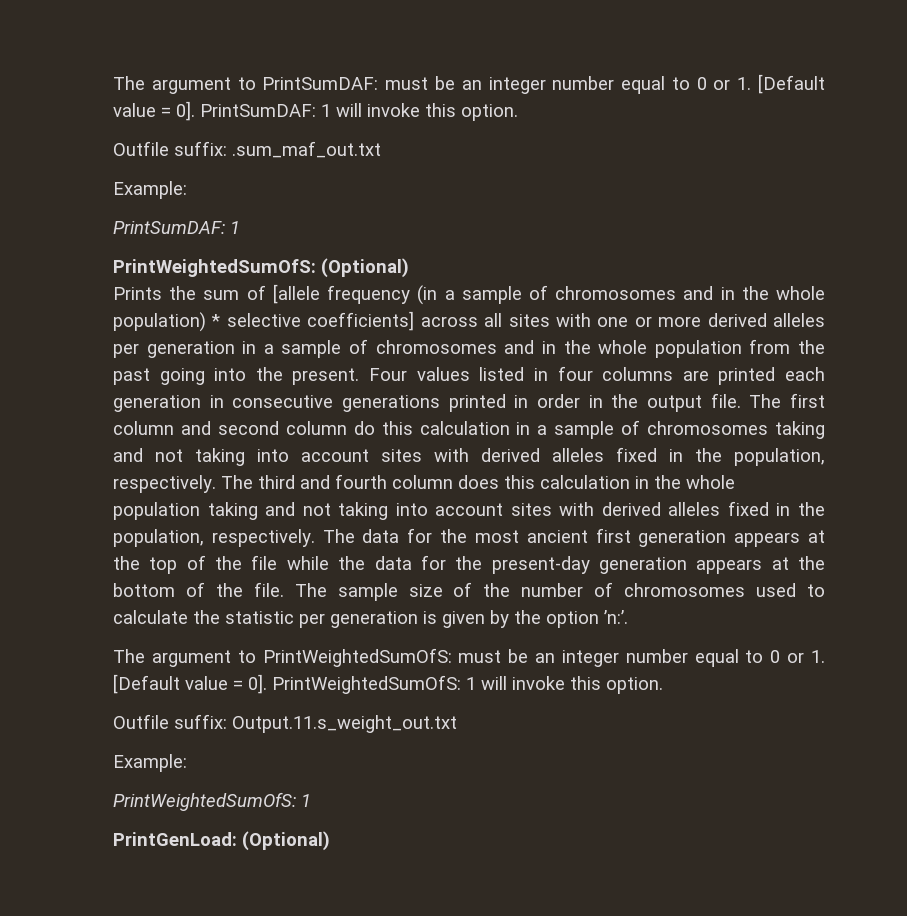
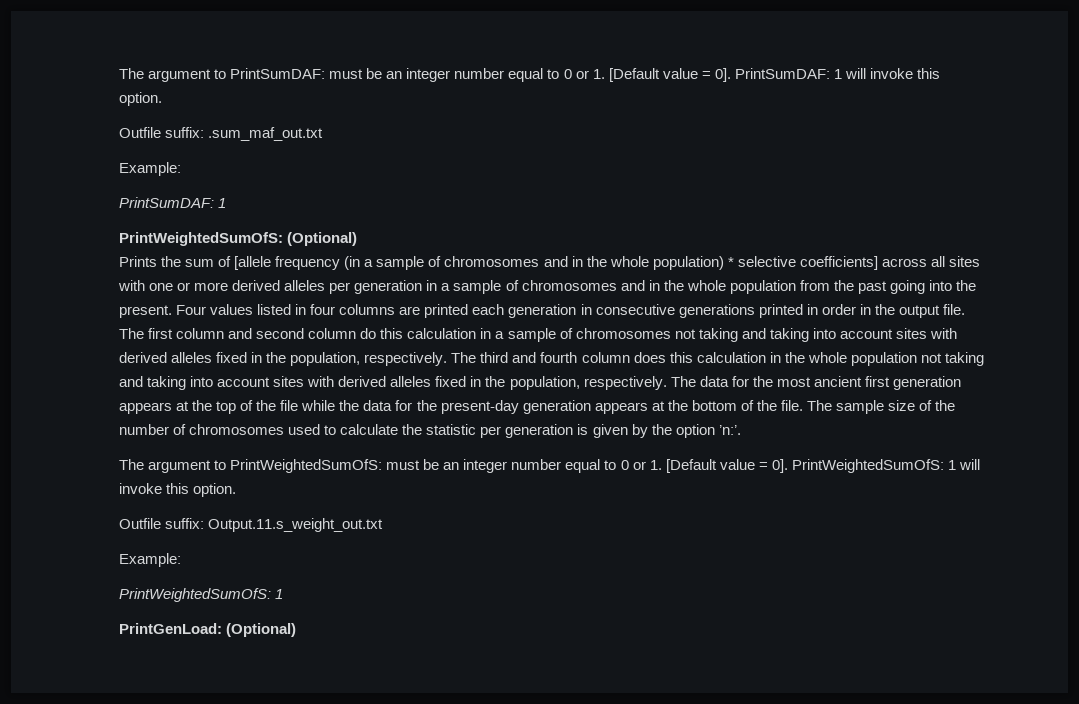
- The first column and second column do this calculation in a sample of chromosomes taking and not taking into account sites with derived alleles fixed in the population, respectively.
+ The first column and second column do this calculation in a sample of chromosomes not taking and taking into account sites with derived alleles fixed in the population, respectively.
- The third and fourth column does this calculation in the whole population taking and not taking into account sites with derived alleles fixed in the population, respectively.
+ The third and fourth column does this calculation in the whole population not taking and taking into account sites with derived alleles fixed in the population, respectively.

